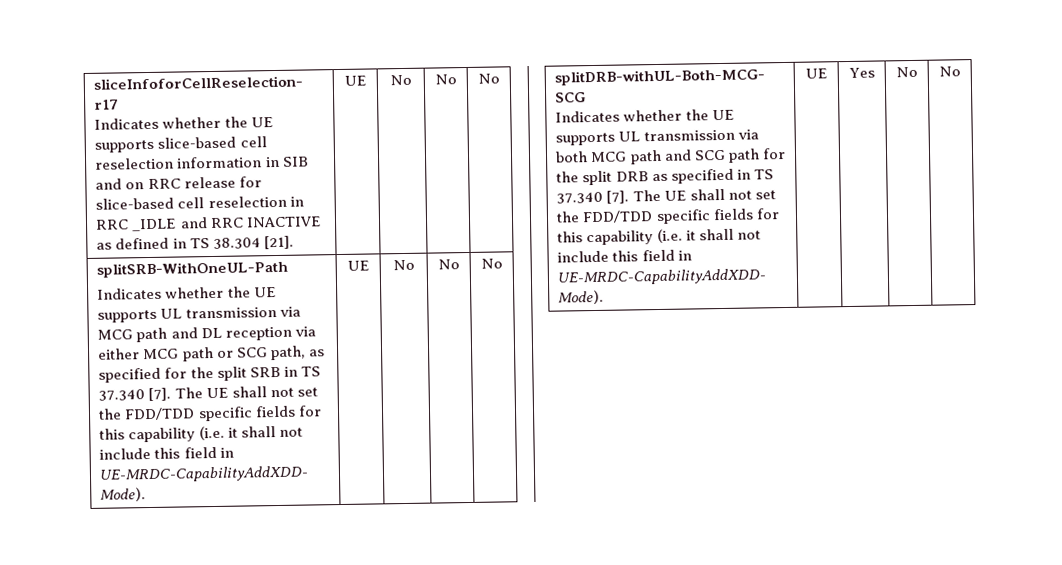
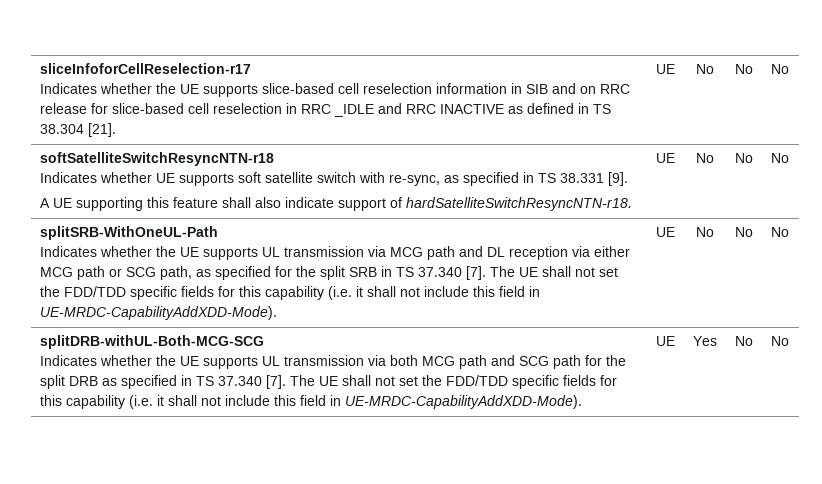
+ softSatelliteSwitchResyncNTN-r18
+ Indicates whether UE supports soft satellite switch with re-sync, as specified in TS 38.331 [9].
+ A UE supporting this feature shall also indicate support of hardSatelliteSwitchResyncNTN-r18. | UE | No | No | No

